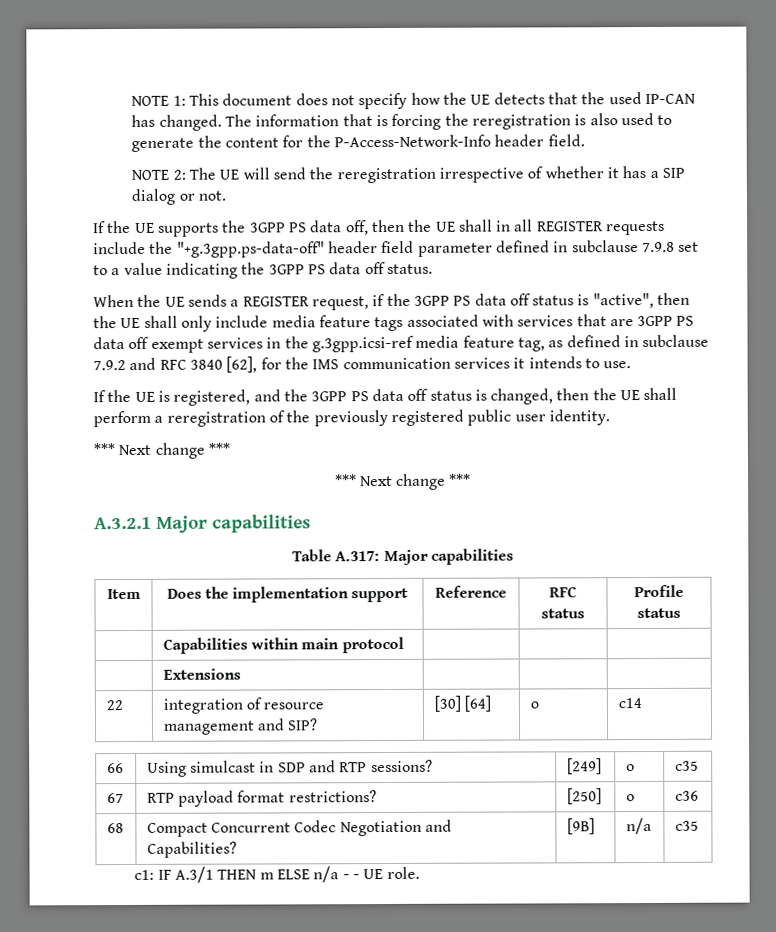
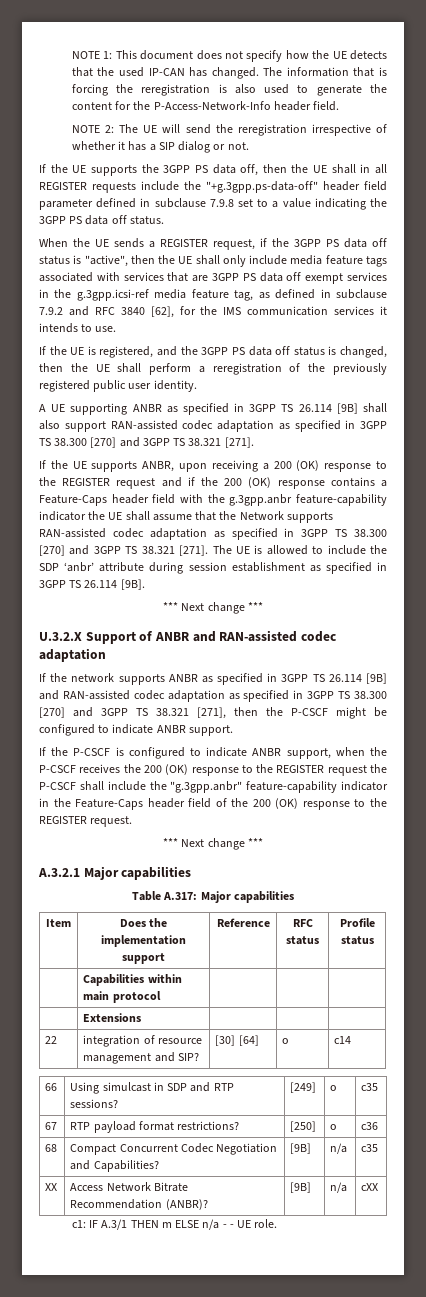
  If the UE is registered, and the 3GPP PS data off status is changed, then the UE shall perform a reregistration of the previously registered public user identity.
+ A UE supporting ANBR as specified in 3GPP TS 26.114 [9B] shall also support RAN-assisted codec adaptation as specified in 3GPP TS 38.300 [270] and 3GPP TS 38.321 [271].
+ If the UE supports ANBR, upon receiving a 200 (OK) response to the REGISTER request and if the 200 (OK) response contains a Feature-Caps header field with the g.3gpp.anbr feature-capability indicator the UE shall assume that the Network supports RAN-assisted codec adaptation as specified in 3GPP TS 38.300 [270] and 3GPP TS 38.321 [271]. The UE is allowed to include the SDP ‘anbr’ attribute during session establishment as specified in 3GPP TS 26.114 [9B].
  *** Next change ***
+ U.3.2.X Support of ANBR and RAN-assisted codec adaptation
+ If the network supports ANBR as specified in 3GPP TS 26.114 [9B] and RAN-assisted codec adaptation as specified in 3GPP TS 38.300 [270] and 3GPP TS 38.321 [271], then the P-CSCF might be configured to indicate ANBR support.
+ If the P-CSCF is configured to indicate ANBR support, when the P-CSCF receives the 200 (OK) response to the REGISTER request the P-CSCF shall include the "g.3gpp.anbr" feature-capability indicator in the Feature-Caps header field of the 200 (OK) response to the REGISTER request.
+ XX | Access Network Bitrate Recommendation (ANBR)? | [9B] | n/a | cXX

